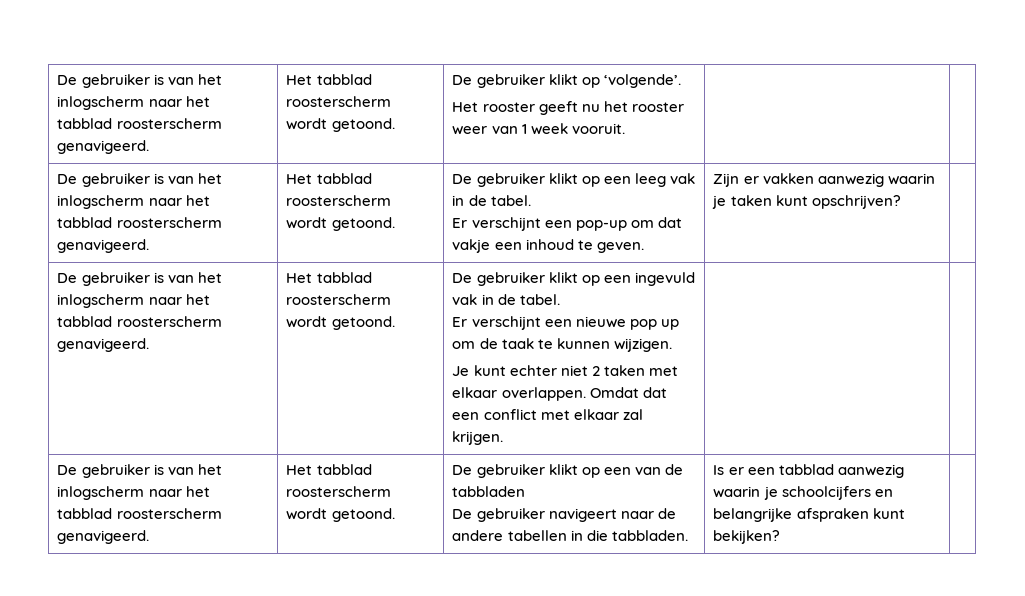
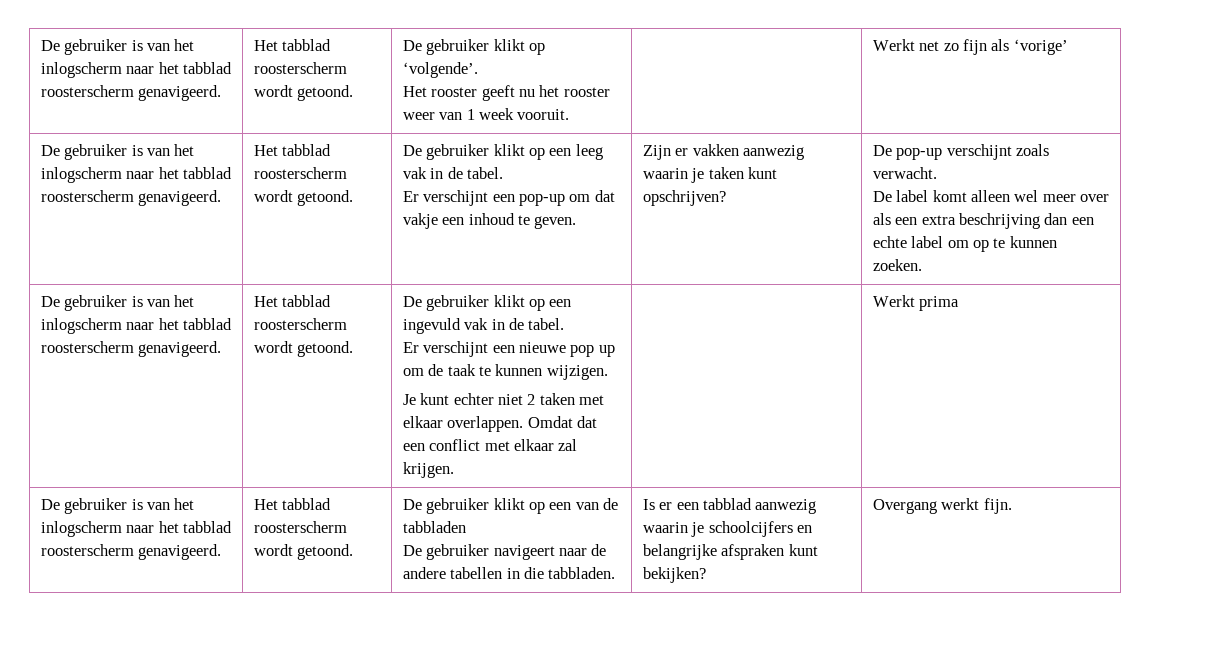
  De gebruiker is van het inlogscherm naar het tabblad roosterscherm genavigeerd. | Het tabblad roosterscherm wordt getoond. | De gebruiker klikt op ‘volgende’.
- Het rooster geeft nu het rooster weer van 1 week vooruit. | |
+ Het rooster geeft nu het rooster weer van 1 week vooruit. | | Werkt net zo fijn als ‘vorige’
+ De pop-up verschijnt zoals verwacht.
+ De label komt alleen wel meer over als een extra beschrijving dan een echte label om op te kunnen zoeken.
+ Werkt prima
+ Overgang werkt fijn.

